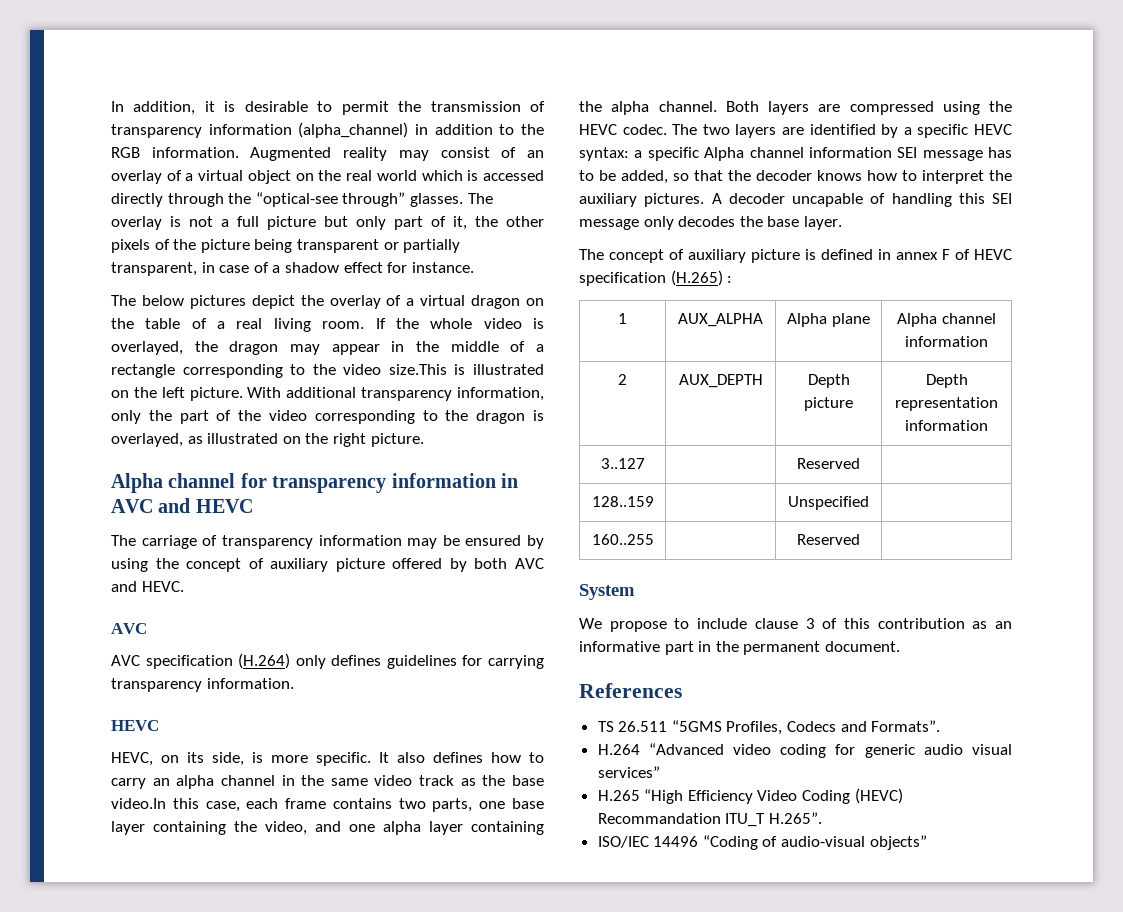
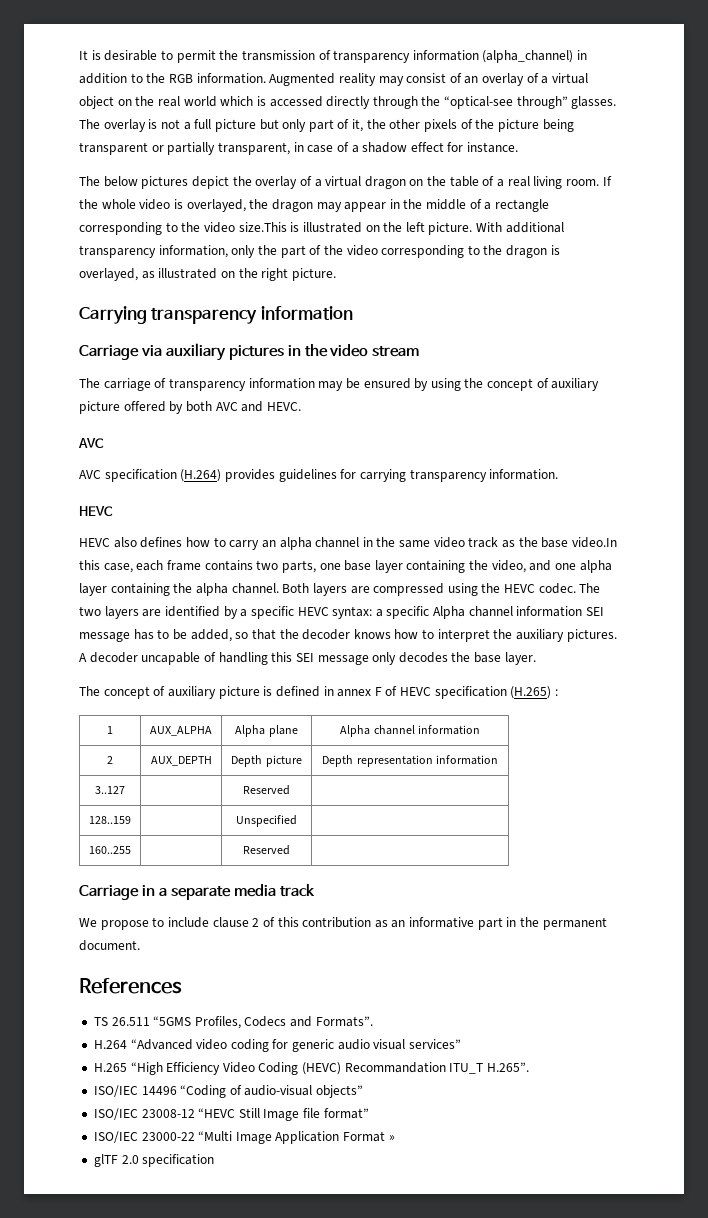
- In addition, it is desirable to permit the transmission of transparency information (alpha_channel) in addition to the RGB information.
+ It is desirable to permit the transmission of transparency information (alpha_channel) in addition to the RGB information.
- Alpha channel for transparency information in AVC and HEVC
+ Carrying transparency information
+ Carriage via auxiliary pictures in the video stream
- AVC specification (H.264) only defines guidelines for carrying transparency information.
+ AVC specification (H.264) provides guidelines for carrying transparency information.
- HEVC, on its side, is more specific. It also defines how to carry an alpha channel in the same video track as the base video.In this case, each frame contains two parts, one base layer containing the video, and one alpha layer containing the alpha channel.
+ HEVC also defines how to carry an alpha channel in the same video track as the base video.In this case, each frame contains two parts, one base layer containing the video, and one alpha layer containing the alpha channel.
- System
+ Carriage in a separate media track
- We propose to include clause 3 of this contribution as an informative part in the permanent document.
+ We propose to include clause 2 of this contribution as an informative part in the permanent document.
+ ISO/IEC 23008-12 “HEVC Still Image file format”
+ ISO/IEC 23000-22 “Multi Image Application Format »
+ glTF 2.0 specification

